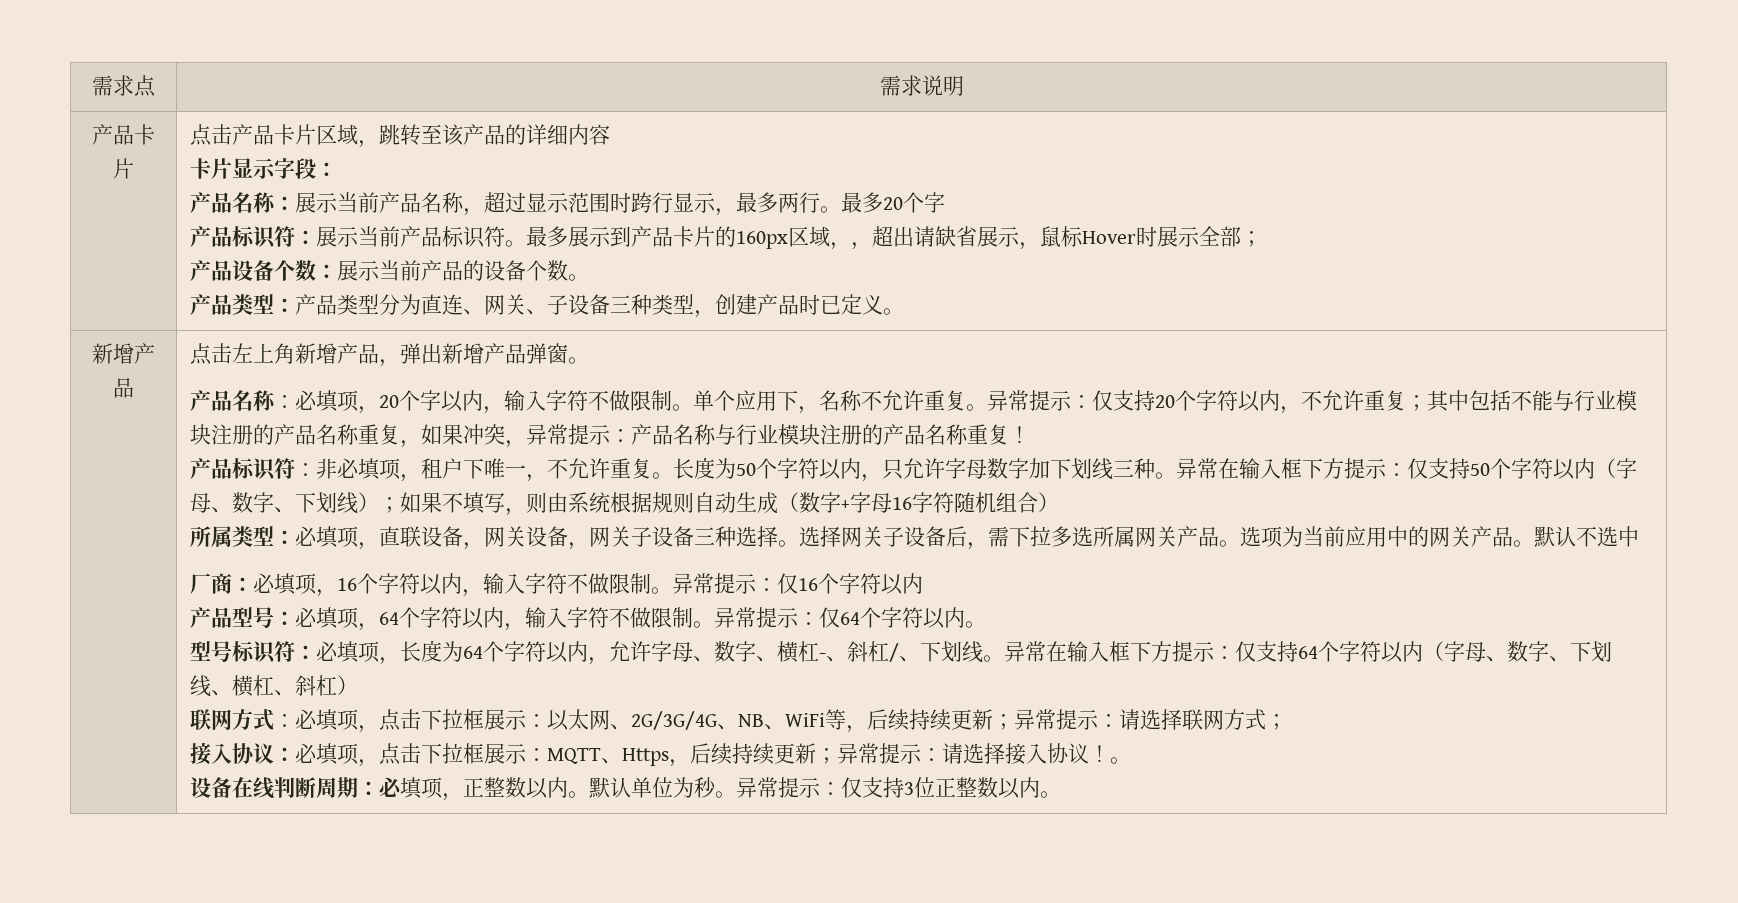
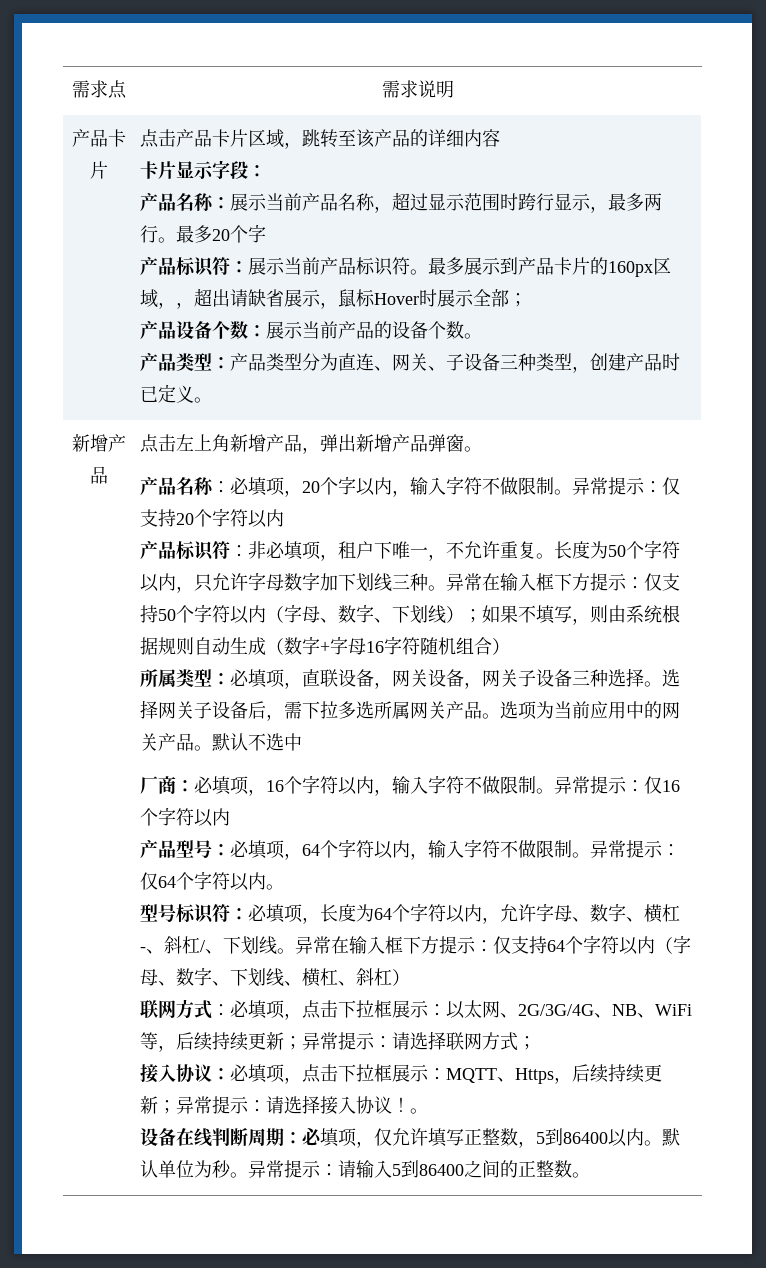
- 单个应用下，名称不允许重复。
- 异常提示：仅支持20个字符以内，不允许重复；其中包括不能与行业模块注册的产品名称重复，如果冲突，异常提示：产品名称与行业模块注册的产品名称重复！
+ 异常提示：仅支持20个字符以内
- 设备在线判断周期：必填项，正整数以内。
+ 设备在线判断周期：必填项，仅允许填写正整数，5到86400以内。
- 异常提示：仅支持3位正整数以内。
+ 异常提示：请输入5到86400之间的正整数。

